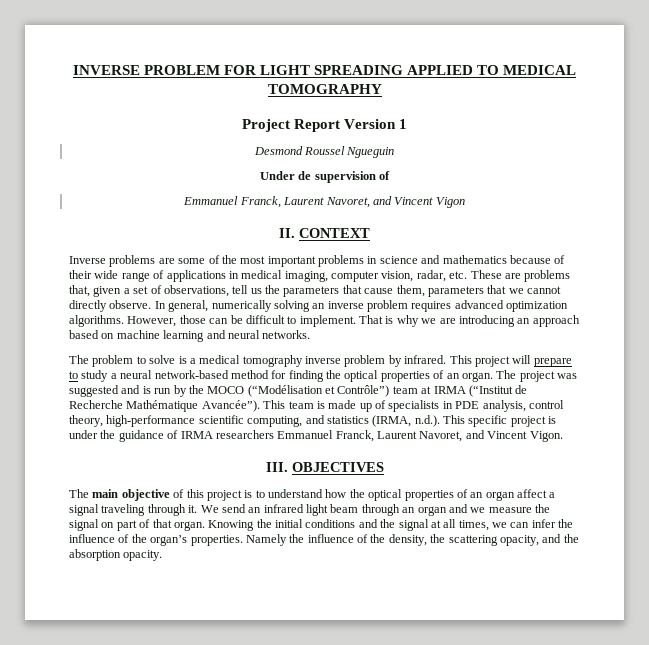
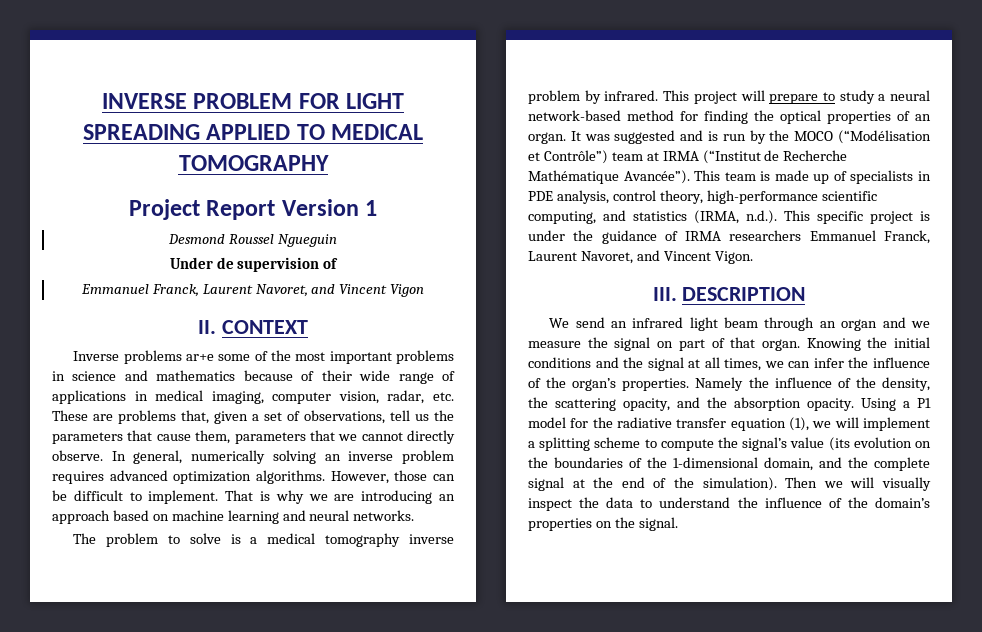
- Inverse problems are some of the most important problems in science and mathematics because of their wide range of applications in medical imaging, computer vision, radar, etc. These are problems that, given a set of observations, tell us the parameters that cause them, parameters that we cannot directly observe.
+ Inverse problems ar+e some of the most important problems in science and mathematics because of their wide range of applications in medical imaging, computer vision, radar, etc. These are problems that, given a set of observations, tell us the parameters that cause them, parameters that we cannot directly observe.
- The project was suggested and is run by the MOCO (“Modélisation et Contrôle”) team at IRMA (“Institut de Recherche Mathématique Avancée”).
+ It was suggested and is run by the MOCO (“Modélisation et Contrôle”) team at IRMA (“Institut de Recherche Mathématique Avancée”).
- III. OBJECTIVES
- The main objective of this project is to understand how the optical properties of an organ affect a signal traveling through it. We send an infrared light beam through an organ and we measure the signal on part of that organ.
+ III. DESCRIPTION
+ We send an infrared light beam through an organ and we measure the signal on part of that organ.
+ Using a P1 model for the radiative transfer equation (1), we will implement a splitting scheme to compute the signal’s value (its evolution on the boundaries of the 1-dimensional domain, and the complete signal at the end of the simulation). Then we will visually inspect the data to understand the influence of the domain’s properties on the signal.

